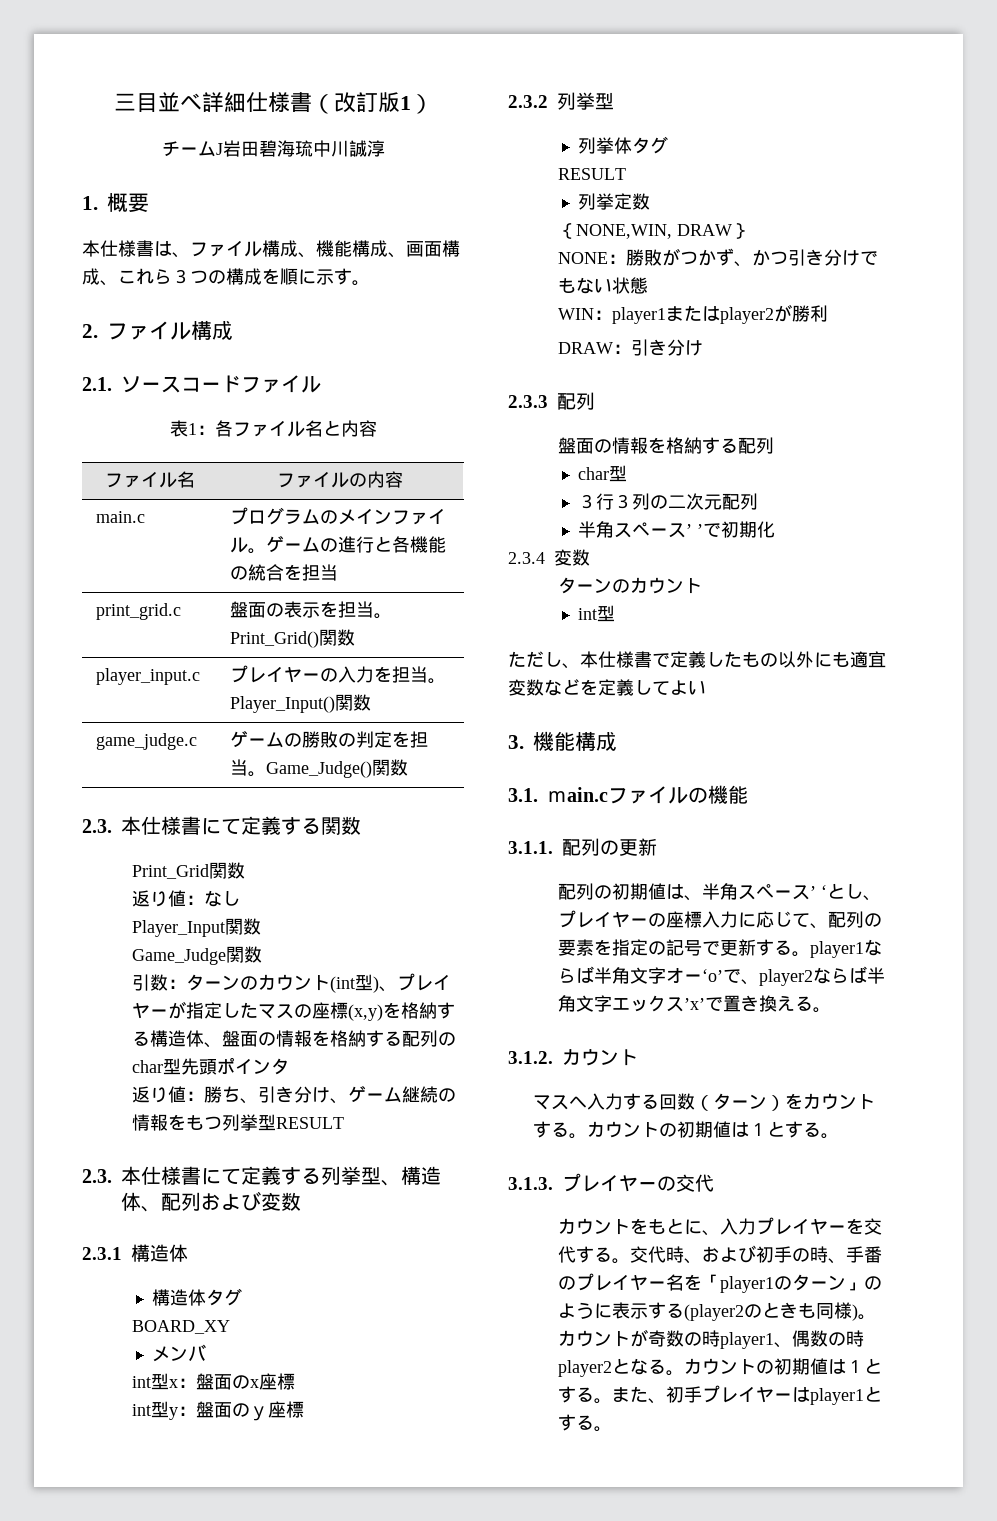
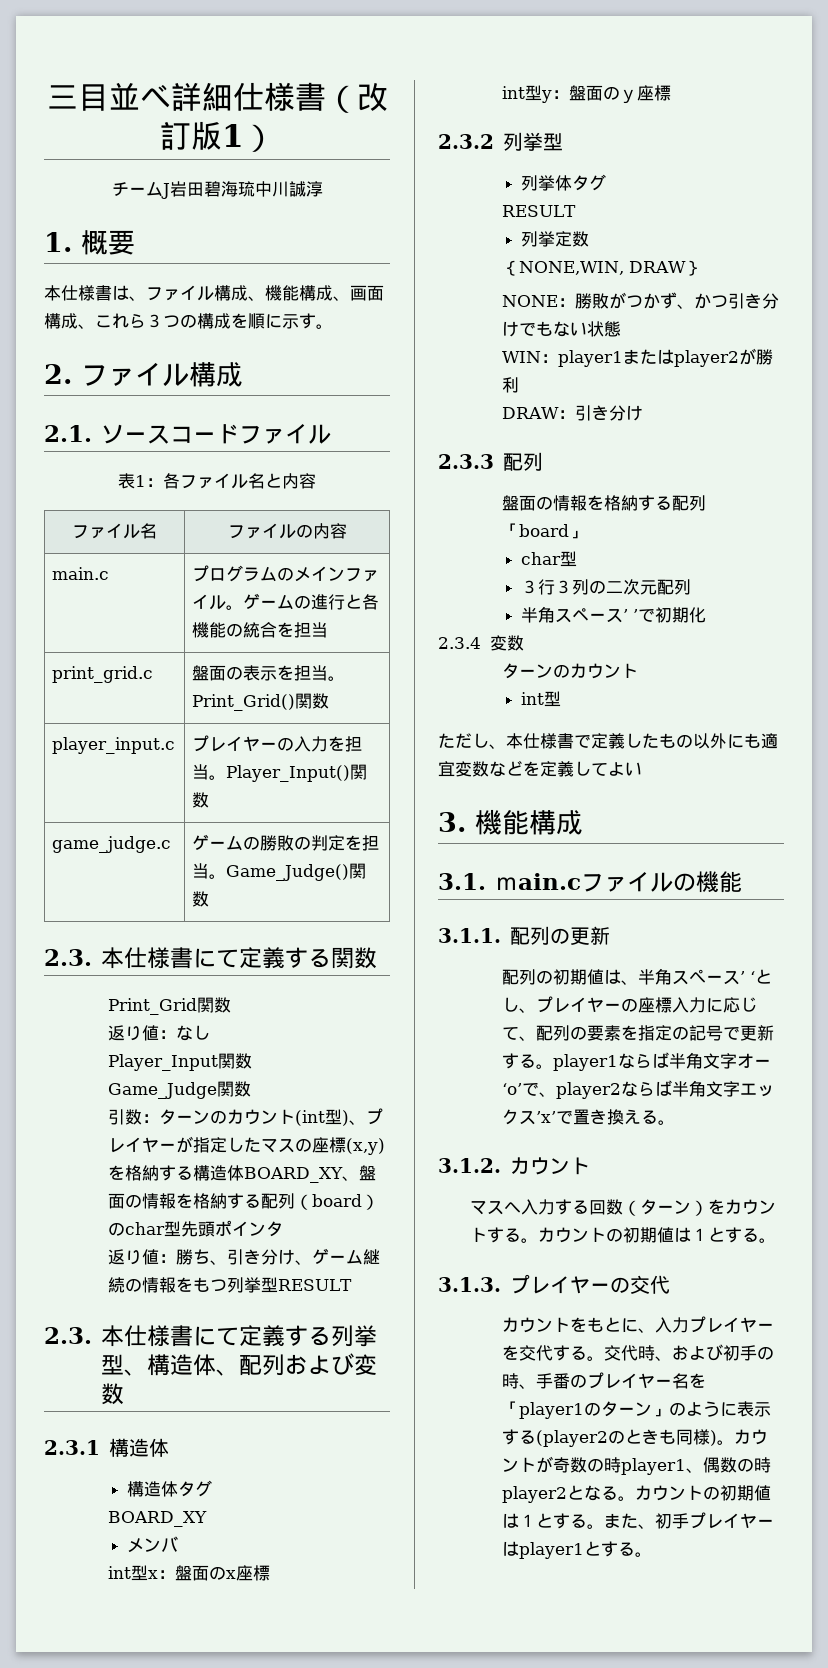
- 引数：ターンのカウント(int型)、プレイヤーが指定したマスの座標(x,y)を格納する構造体、盤面の情報を格納する配列のchar型先頭ポインタ
+ 引数：ターンのカウント(int型)、プレイヤーが指定したマスの座標(x,y)を格納する構造体BOARD_XY、盤面の情報を格納する配列（board）のchar型先頭ポインタ
  2.3.3配列
- 盤面の情報を格納する配列
+ 盤面の情報を格納する配列「board」

